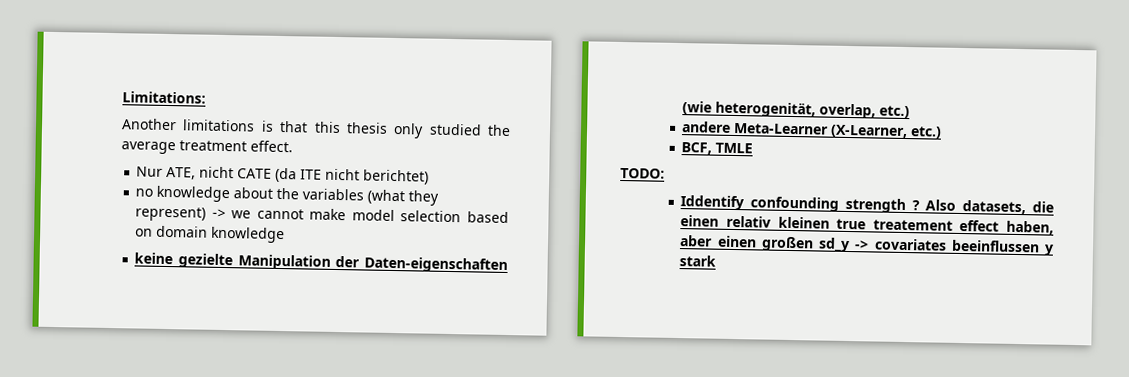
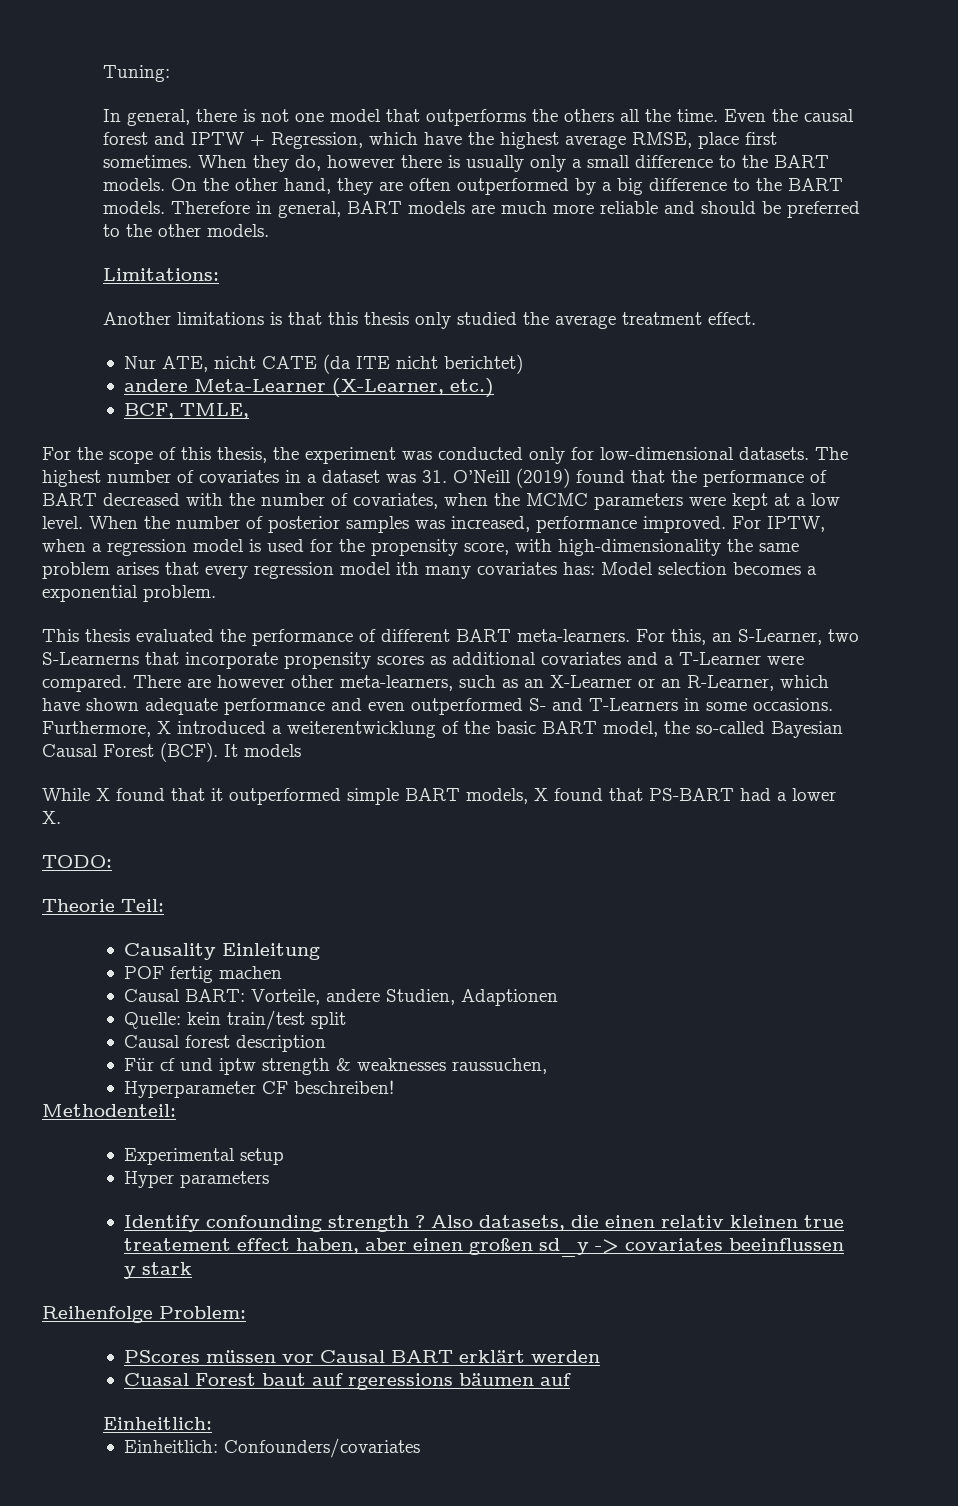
+ Tuning:
+ In general, there is not one model that outperforms the others all the time. Even the causal forest and IPTW + Regression, which have the highest average RMSE, place first sometimes. When they do, however there is usually only a small difference to the BART models. On the other hand, they are often outperformed by a big difference to the BART models. Therefore in general, BART models are much more reliable and should be preferred to the other models.
- no knowledge about the variables (what they represent) -> we cannot make model selection based on domain knowledge
- keine gezielte Manipulation der Daten-eigenschaften (wie heterogenität, overlap, etc.)
- BCF, TMLE
+ BCF, TMLE,
+ For the scope of this thesis, the experiment was conducted only for low-dimensional datasets. The highest number of covariates in a dataset was 31. O’Neill (2019) found that the performance of BART decreased with the number of covariates, when the MCMC parameters were kept at a low level. When the number of posterior samples was increased, performance improved. For IPTW, when a regression model is used for the propensity score, with high-dimensionality the same problem arises that every regression model ith many covariates has: Model selection becomes a exponential problem.
+ This thesis evaluated the performance of different BART meta-learners. For this, an S-Learner, two S-Learnerns that incorporate propensity scores as additional covariates and a T-Learner were compared. There are however other meta-learners, such as an X-Learner or an R-Learner, which have shown adequate performance and even outperformed S- and T-Learners in some occasions. Furthermore, X introduced a weiterentwicklung of the basic BART model, the so-called Bayesian Causal Forest (BCF). It models
+ While X found that it outperformed simple BART models, X found that PS-BART had a lower X.
  TODO:
- Iddentify confounding strength ?
+ Theorie Teil:
+ Causality Einleitung
+ POF fertig machen
+ Causal BART: Vorteile, andere Studien, Adaptionen
+ Quelle: kein train/test split
+ Causal forest description
+ Für cf und iptw strength & weaknesses raussuchen,
+ Hyperparameter CF beschreiben!
+ Methodenteil:
+ Experimental setup
+ Hyper parameters
+ Identify confounding strength ?
+ Reihenfolge Problem:
+ PScores müssen vor Causal BART erklärt werden
+ Cuasal Forest baut auf rgeressions bäumen auf
+ Einheitlich:
+ Einheitlich: Confounders/covariates

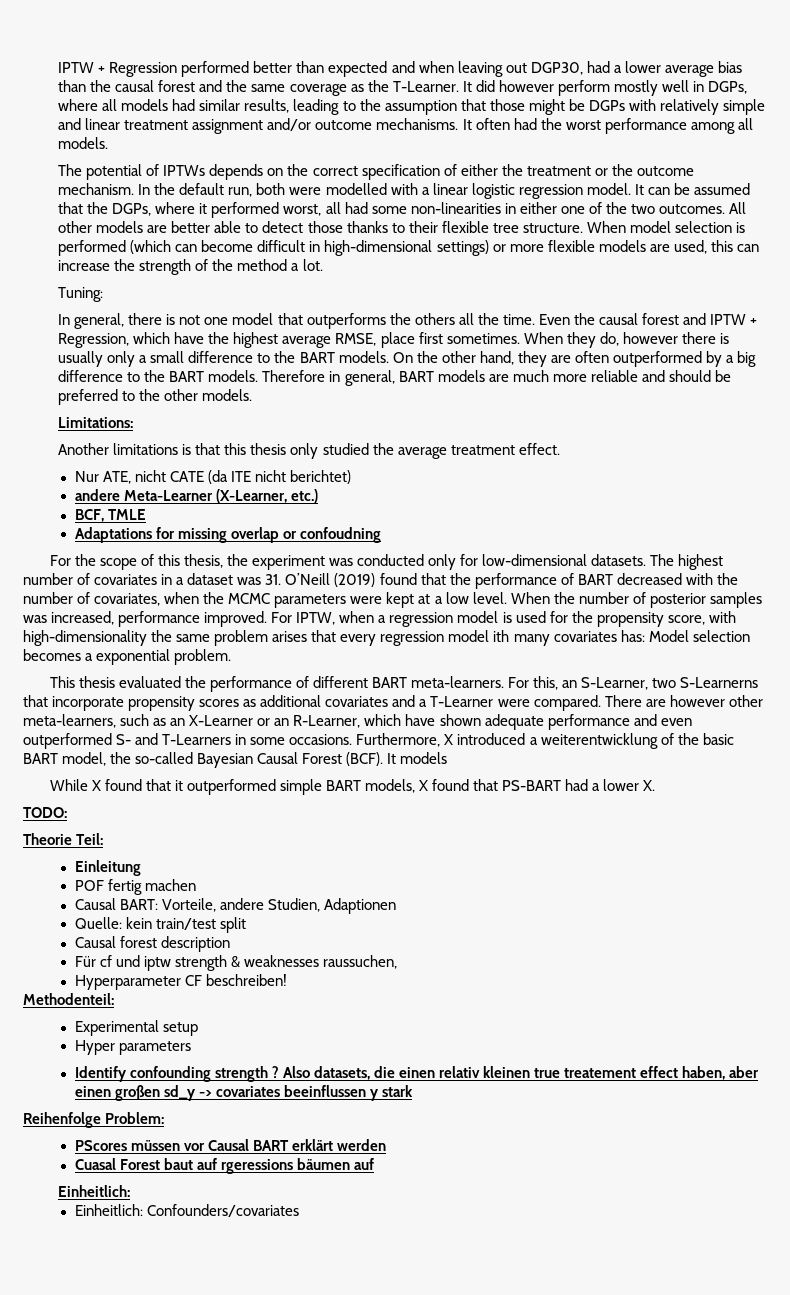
+ IPTW + Regression performed better than expected and when leaving out DGP30, had a lower average bias than the causal forest and the same coverage as the T-Learner. It did however perform mostly well in DGPs, where all models had similar results, leading to the assumption that those might be DGPs with relatively simple and linear treatment assignment and/or outcome mechanisms. It often had the worst performance among all models.
+ The potential of IPTWs depends on the correct specification of either the treatment or the outcome mechanism. In the default run, both were modelled with a linear logistic regression model. It can be assumed that the DGPs, where it performed worst, all had some non-linearities in either one of the two outcomes. All other models are better able to detect those thanks to their flexible tree structure. When model selection is performed (which can become difficult in high-dimensional settings) or more flexible models are used, this can increase the strength of the method a lot.
- BCF, TMLE,
+ BCF, TMLE
+ Adaptations for missing overlap or confoudning
- Causality Einleitung
+ Einleitung

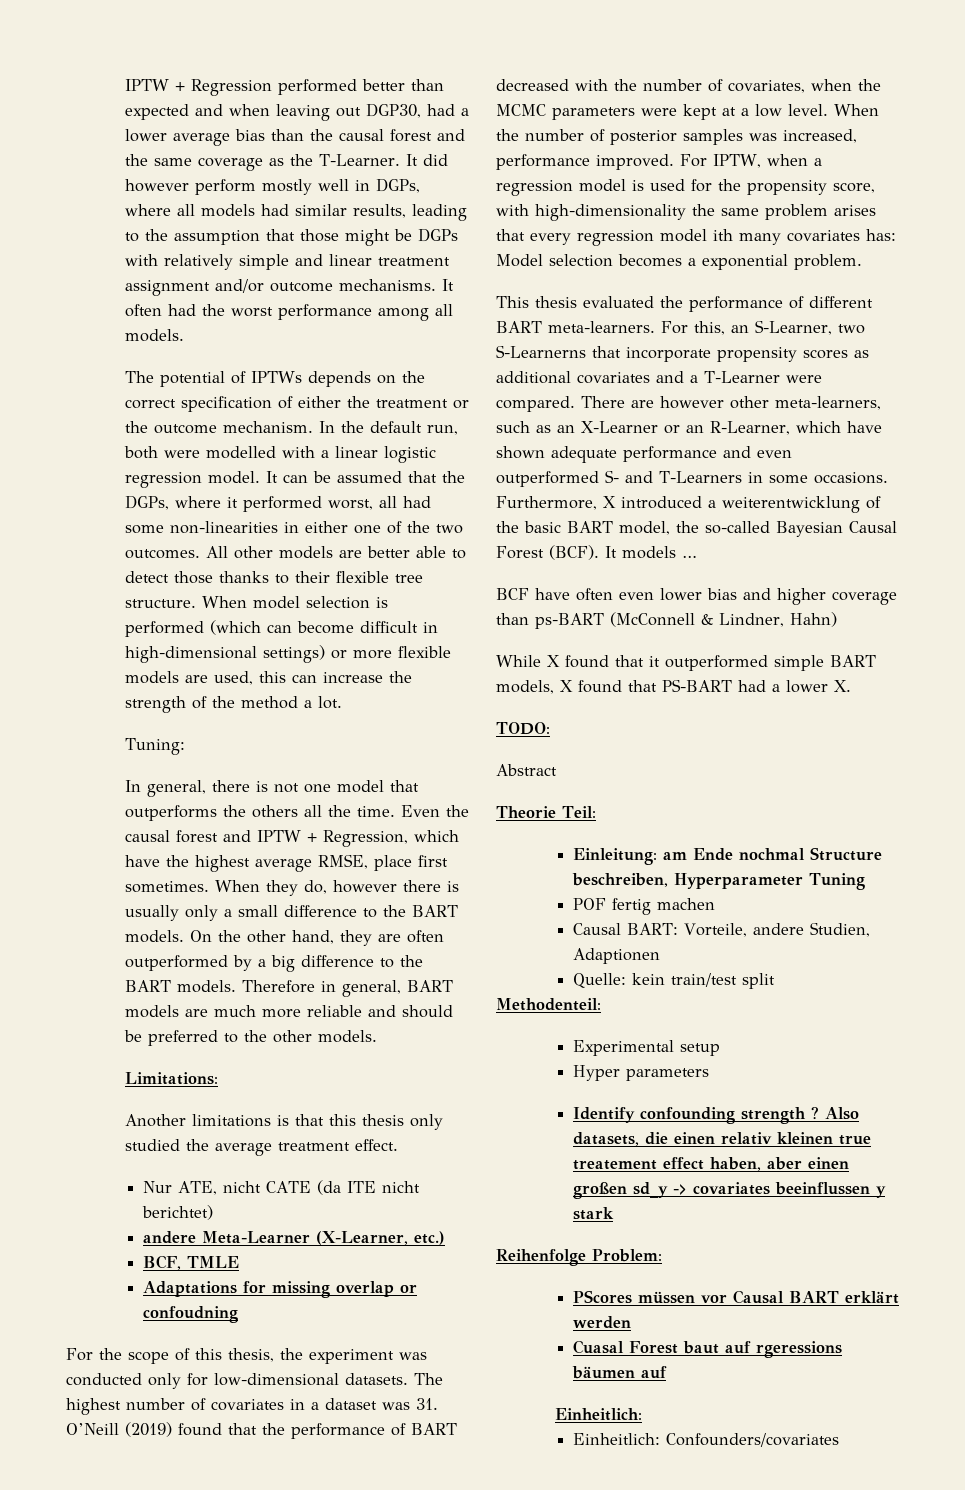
- It models
+ It models …
+ BCF have often even lower bias and higher coverage than ps-BART (McConnell & Lindner, Hahn)
+ Abstract
- Einleitung
+ Einleitung: am Ende nochmal Structure beschreiben, Hyperparameter Tuning
- Causal forest description
- Für cf und iptw strength & weaknesses raussuchen,
- Hyperparameter CF beschreiben!

